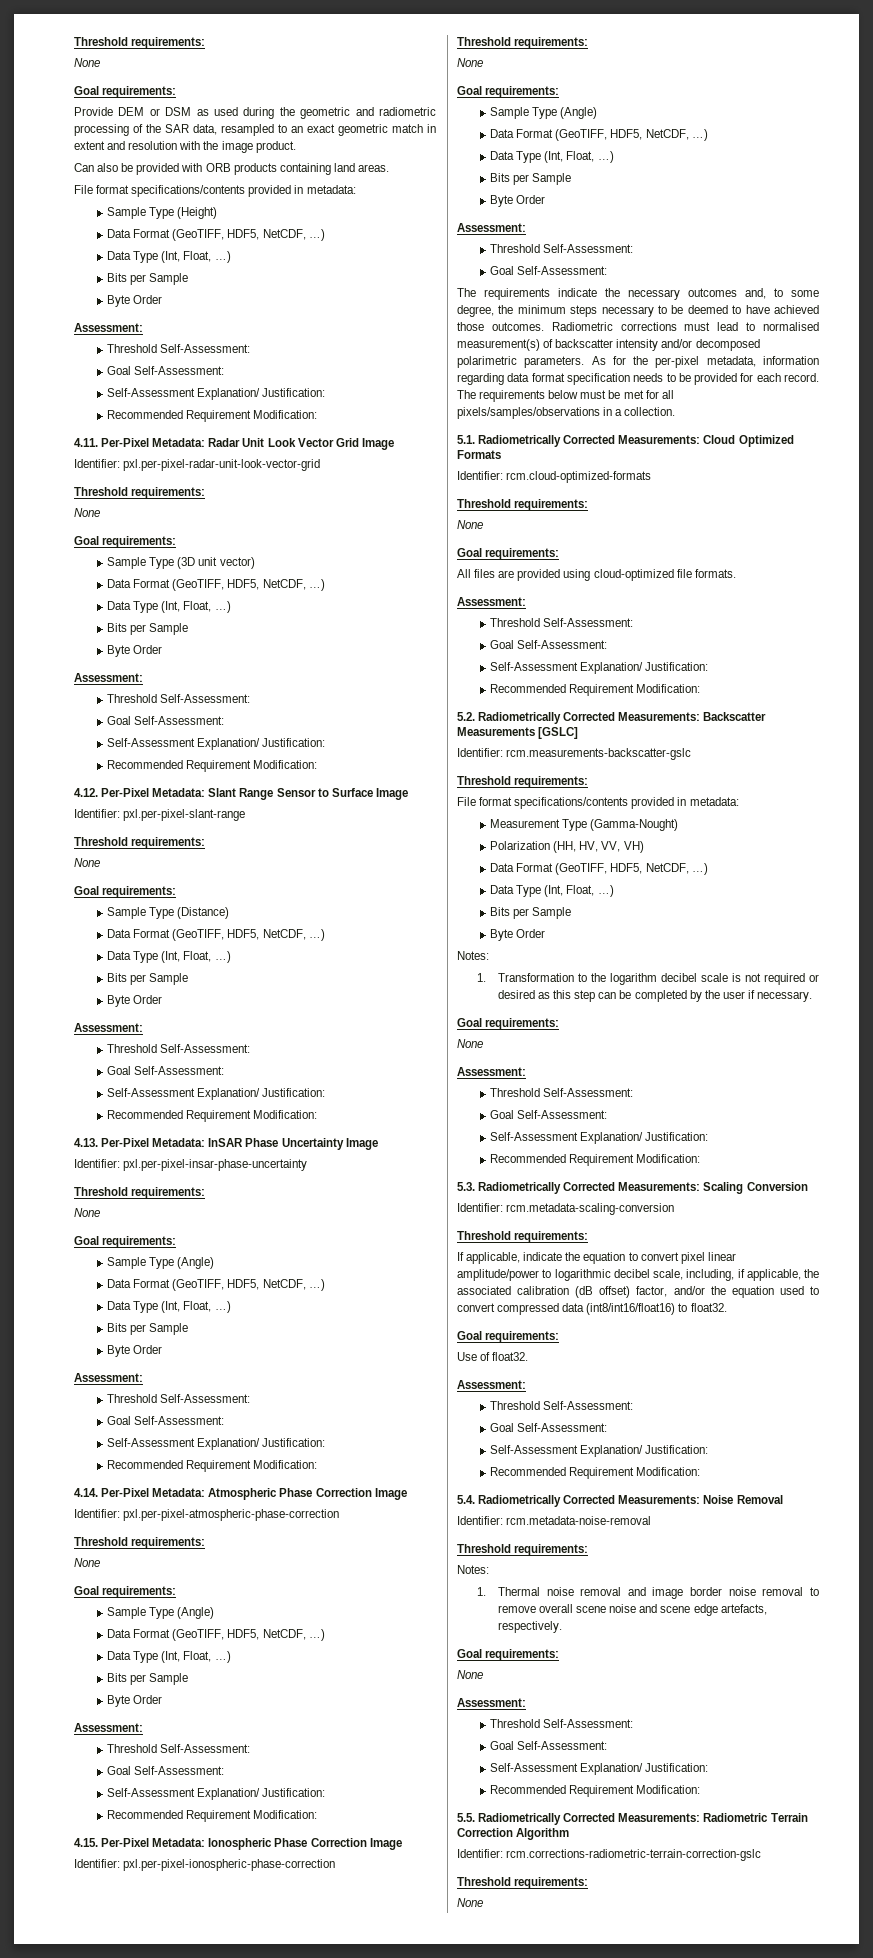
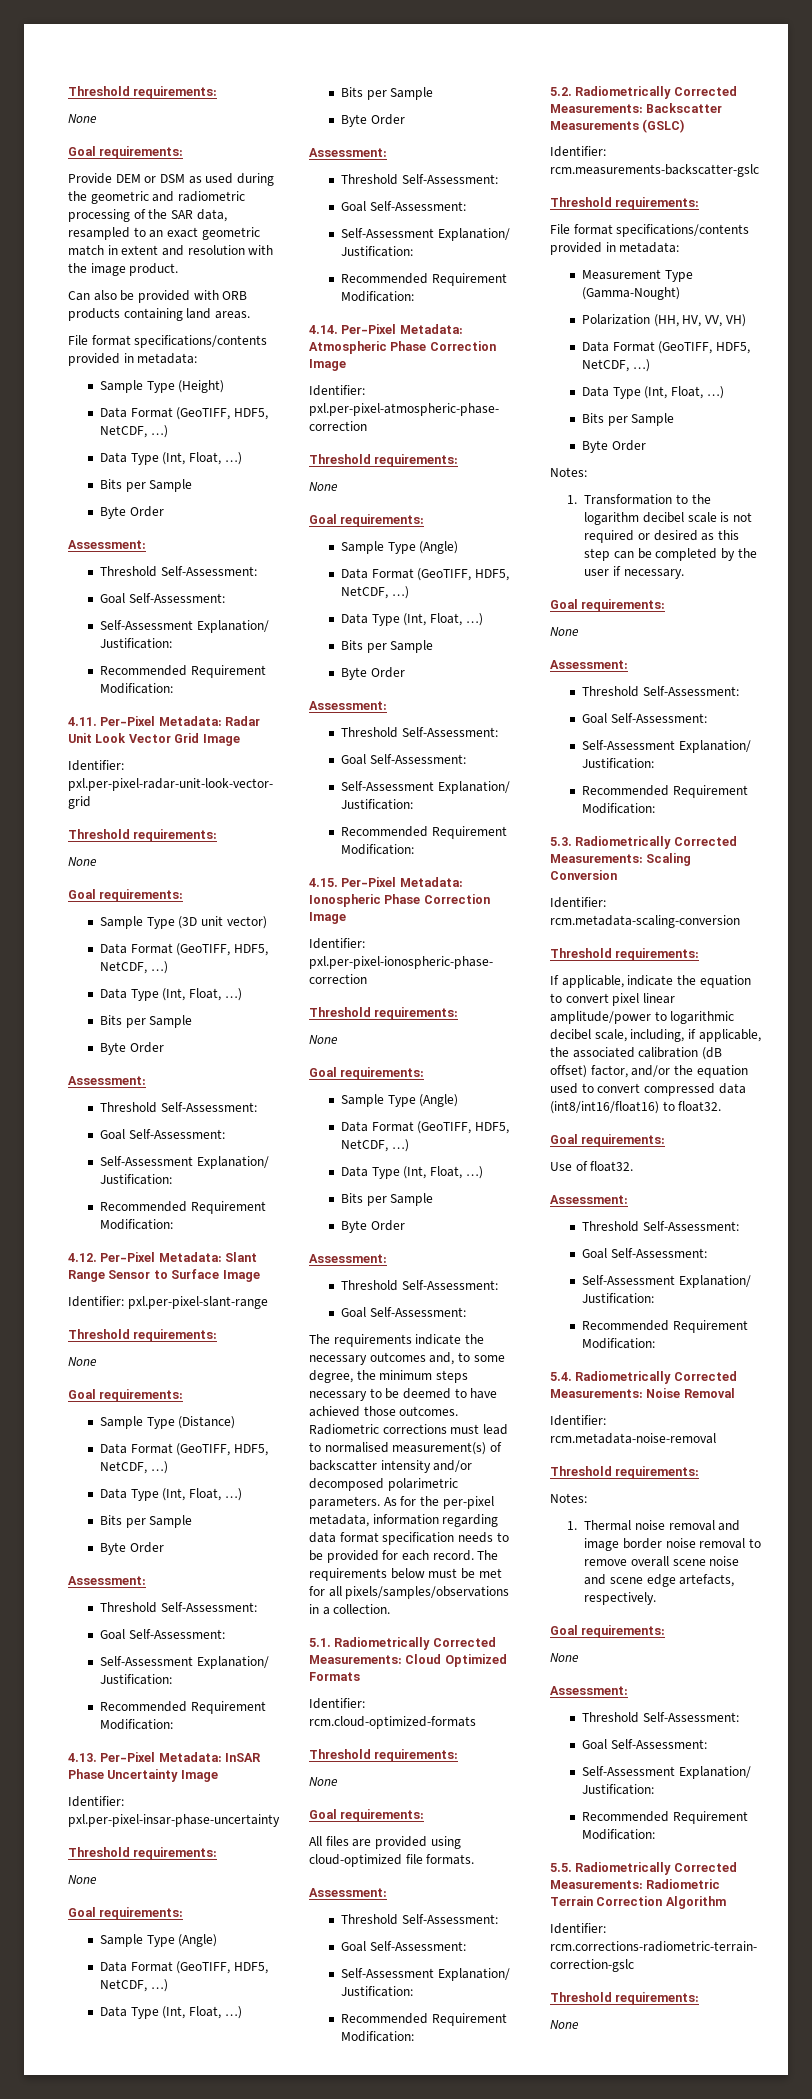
- 5.2. Radiometrically Corrected Measurements: Backscatter Measurements [GSLC]
+ 5.2. Radiometrically Corrected Measurements: Backscatter Measurements (GSLC)

